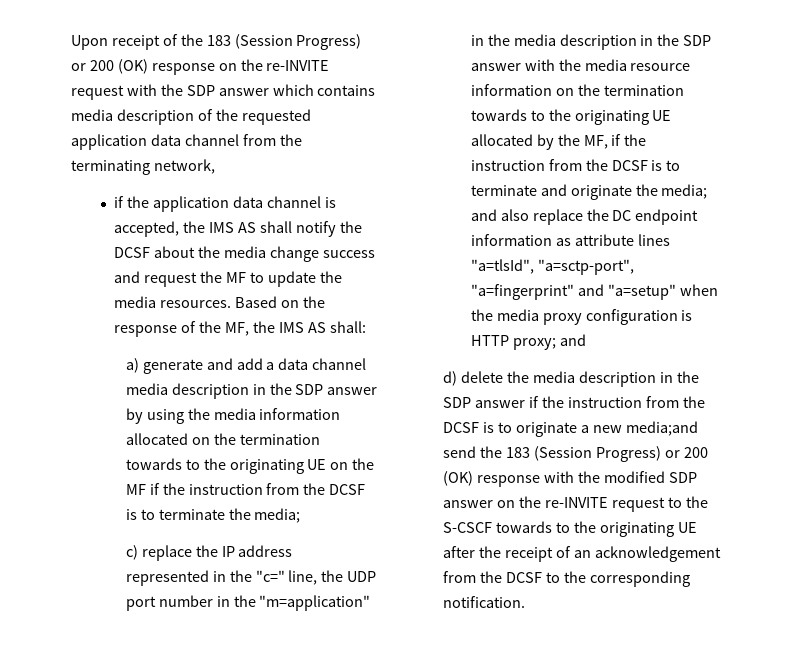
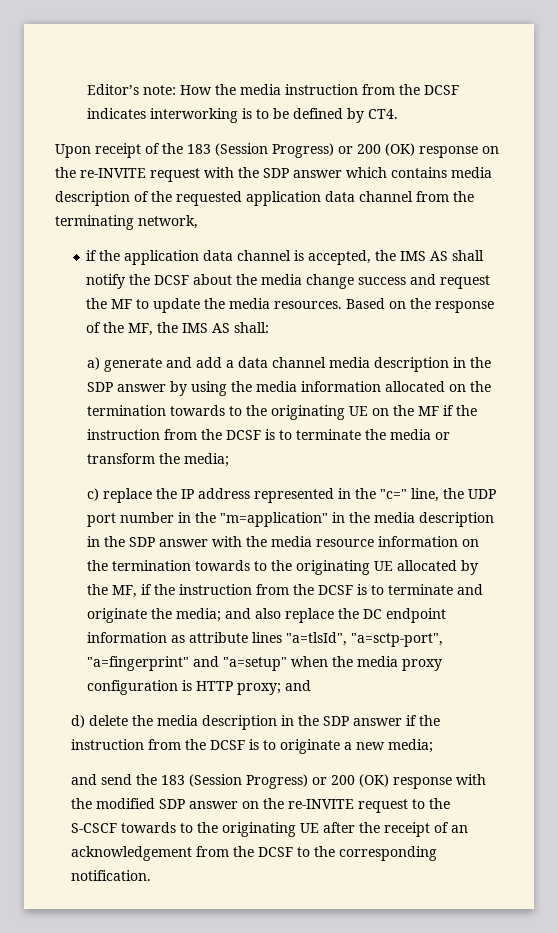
+ Editor’s note: How the media instruction from the DCSF indicates interworking is to be defined by CT4.
- a) generate and add a data channel media description in the SDP answer by using the media information allocated on the termination towards to the originating UE on the MF if the instruction from the DCSF is to terminate the media;
+ a) generate and add a data channel media description in the SDP answer by using the media information allocated on the termination towards to the originating UE on the MF if the instruction from the DCSF is to terminate the media or transform the media;
- d) delete the media description in the SDP answer if the instruction from the DCSF is to originate a new media;and send the 183 (Session Progress) or 200 (OK) response with the modified SDP answer on the re-INVITE request to the S-CSCF towards to the originating UE after the receipt of an acknowledgement from the DCSF to the corresponding notification.
+ d) delete the media description in the SDP answer if the instruction from the DCSF is to originate a new media;
+ and send the 183 (Session Progress) or 200 (OK) response with the modified SDP answer on the re-INVITE request to the S-CSCF towards to the originating UE after the receipt of an acknowledgement from the DCSF to the corresponding notification.

